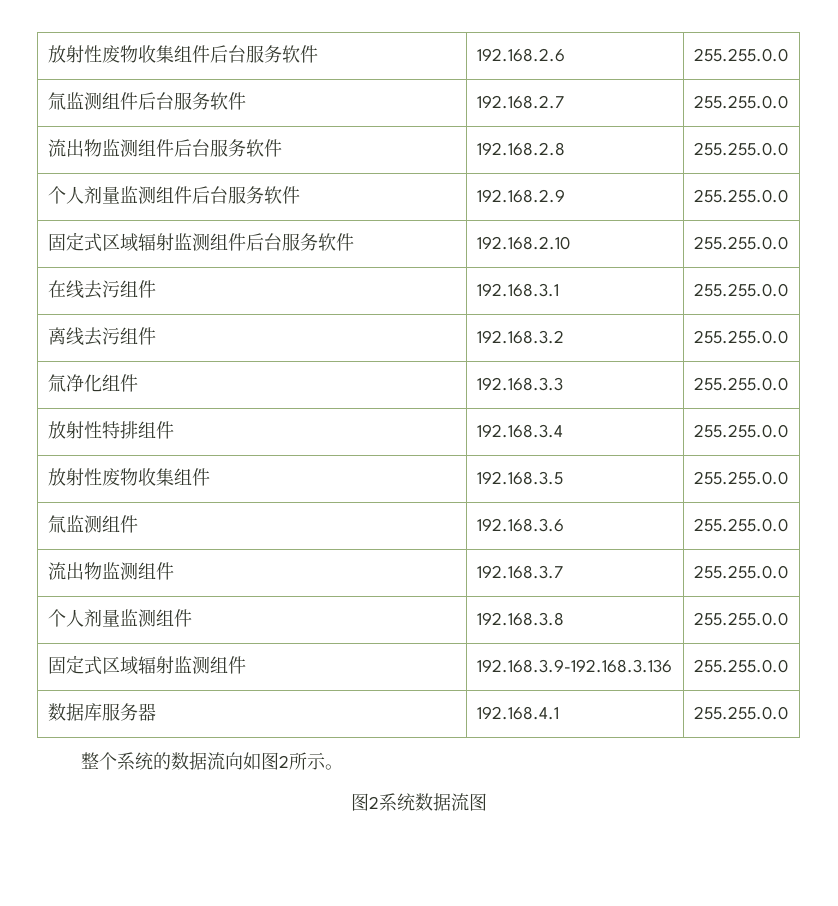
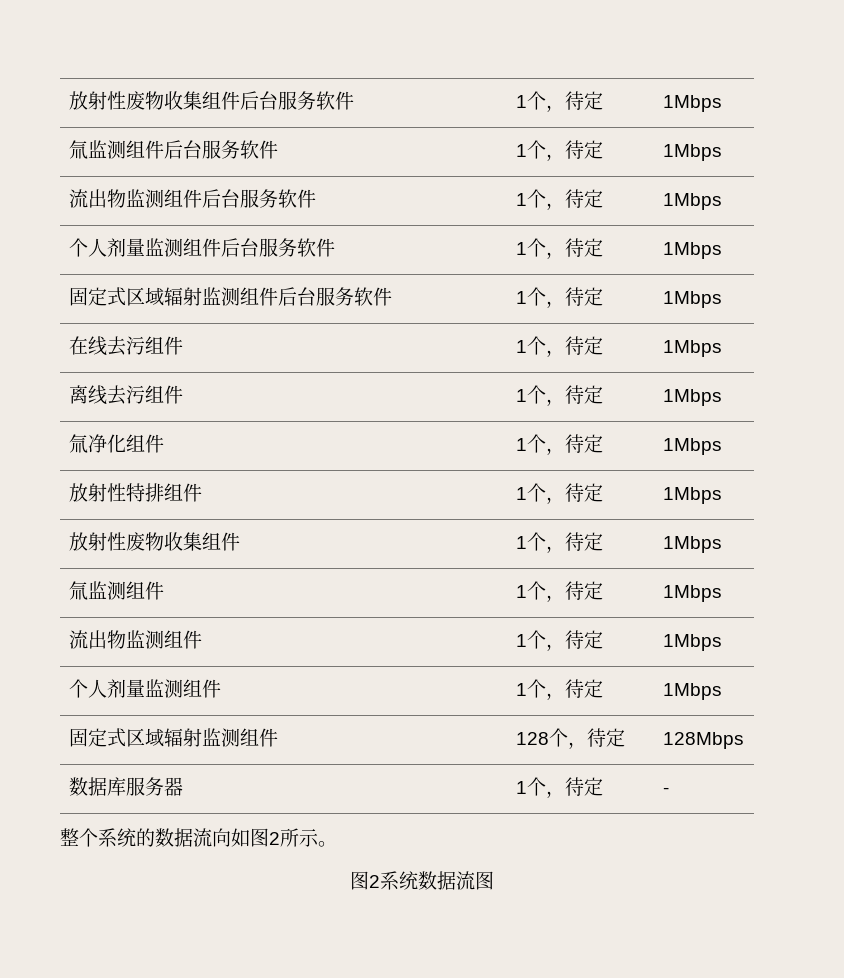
- 放射性废物收集组件后台服务软件 | 192.168.2.6 | 255.255.0.0
+ 放射性废物收集组件后台服务软件 | 1个，待定 | 1Mbps
- 氚监测组件后台服务软件 | 192.168.2.7 | 255.255.0.0
+ 氚监测组件后台服务软件 | 1个，待定 | 1Mbps
- 流出物监测组件后台服务软件 | 192.168.2.8 | 255.255.0.0
+ 流出物监测组件后台服务软件 | 1个，待定 | 1Mbps
- 个人剂量监测组件后台服务软件 | 192.168.2.9 | 255.255.0.0
+ 个人剂量监测组件后台服务软件 | 1个，待定 | 1Mbps
- 固定式区域辐射监测组件后台服务软件 | 192.168.2.10 | 255.255.0.0
+ 固定式区域辐射监测组件后台服务软件 | 1个，待定 | 1Mbps
- 在线去污组件 | 192.168.3.1 | 255.255.0.0
+ 在线去污组件 | 1个，待定 | 1Mbps
- 离线去污组件 | 192.168.3.2 | 255.255.0.0
+ 离线去污组件 | 1个，待定 | 1Mbps
- 氚净化组件 | 192.168.3.3 | 255.255.0.0
+ 氚净化组件 | 1个，待定 | 1Mbps
- 放射性特排组件 | 192.168.3.4 | 255.255.0.0
+ 放射性特排组件 | 1个，待定 | 1Mbps
- 放射性废物收集组件 | 192.168.3.5 | 255.255.0.0
+ 放射性废物收集组件 | 1个，待定 | 1Mbps
- 氚监测组件 | 192.168.3.6 | 255.255.0.0
+ 氚监测组件 | 1个，待定 | 1Mbps
- 流出物监测组件 | 192.168.3.7 | 255.255.0.0
+ 流出物监测组件 | 1个，待定 | 1Mbps
- 个人剂量监测组件 | 192.168.3.8 | 255.255.0.0
+ 个人剂量监测组件 | 1个，待定 | 1Mbps
- 固定式区域辐射监测组件 | 192.168.3.9-192.168.3.136 | 255.255.0.0
+ 固定式区域辐射监测组件 | 128个，待定 | 128Mbps
- 数据库服务器 | 192.168.4.1 | 255.255.0.0
+ 数据库服务器 | 1个，待定 | -

